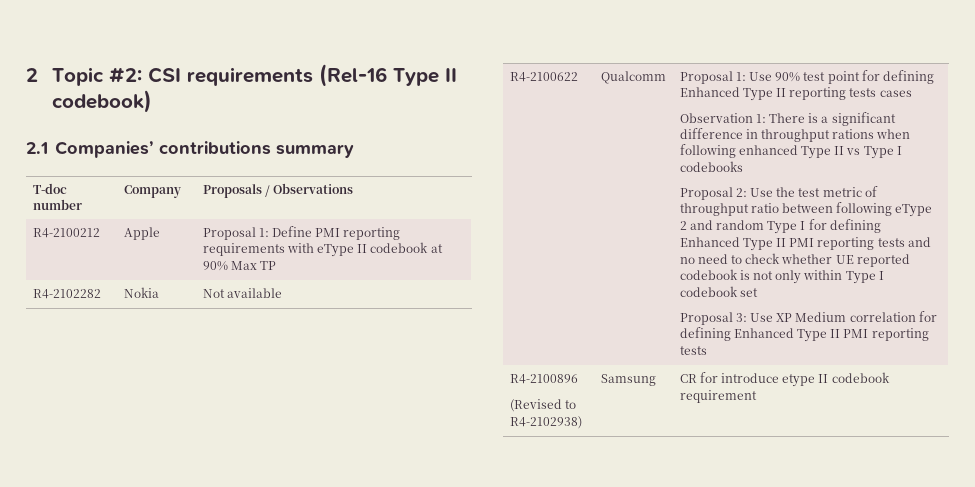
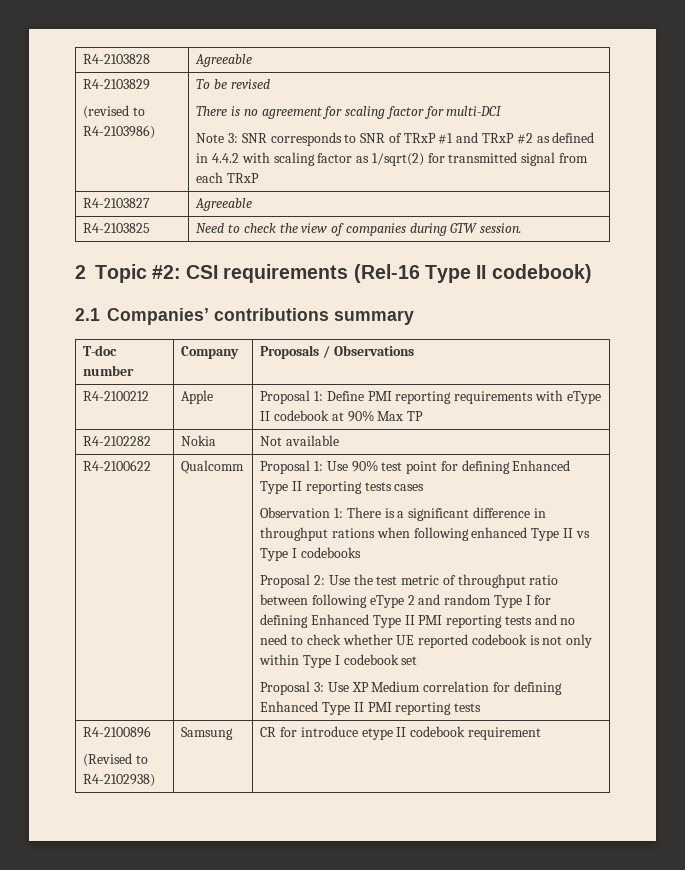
+ R4-2103828 | Agreeable
+ R4-2103829
+ (revised to R4-2103986) | To be revised
+ There is no agreement for scaling factor for multi-DCI
+ Note 3: SNR corresponds to SNR of TRxP #1 and TRxP #2 as defined in 4.4.2 with scaling factor as 1/sqrt(2) for transmitted signal from each TRxP
+ R4-2103827 | Agreeable
+ R4-2103825 | Need to check the view of companies during GTW session.

